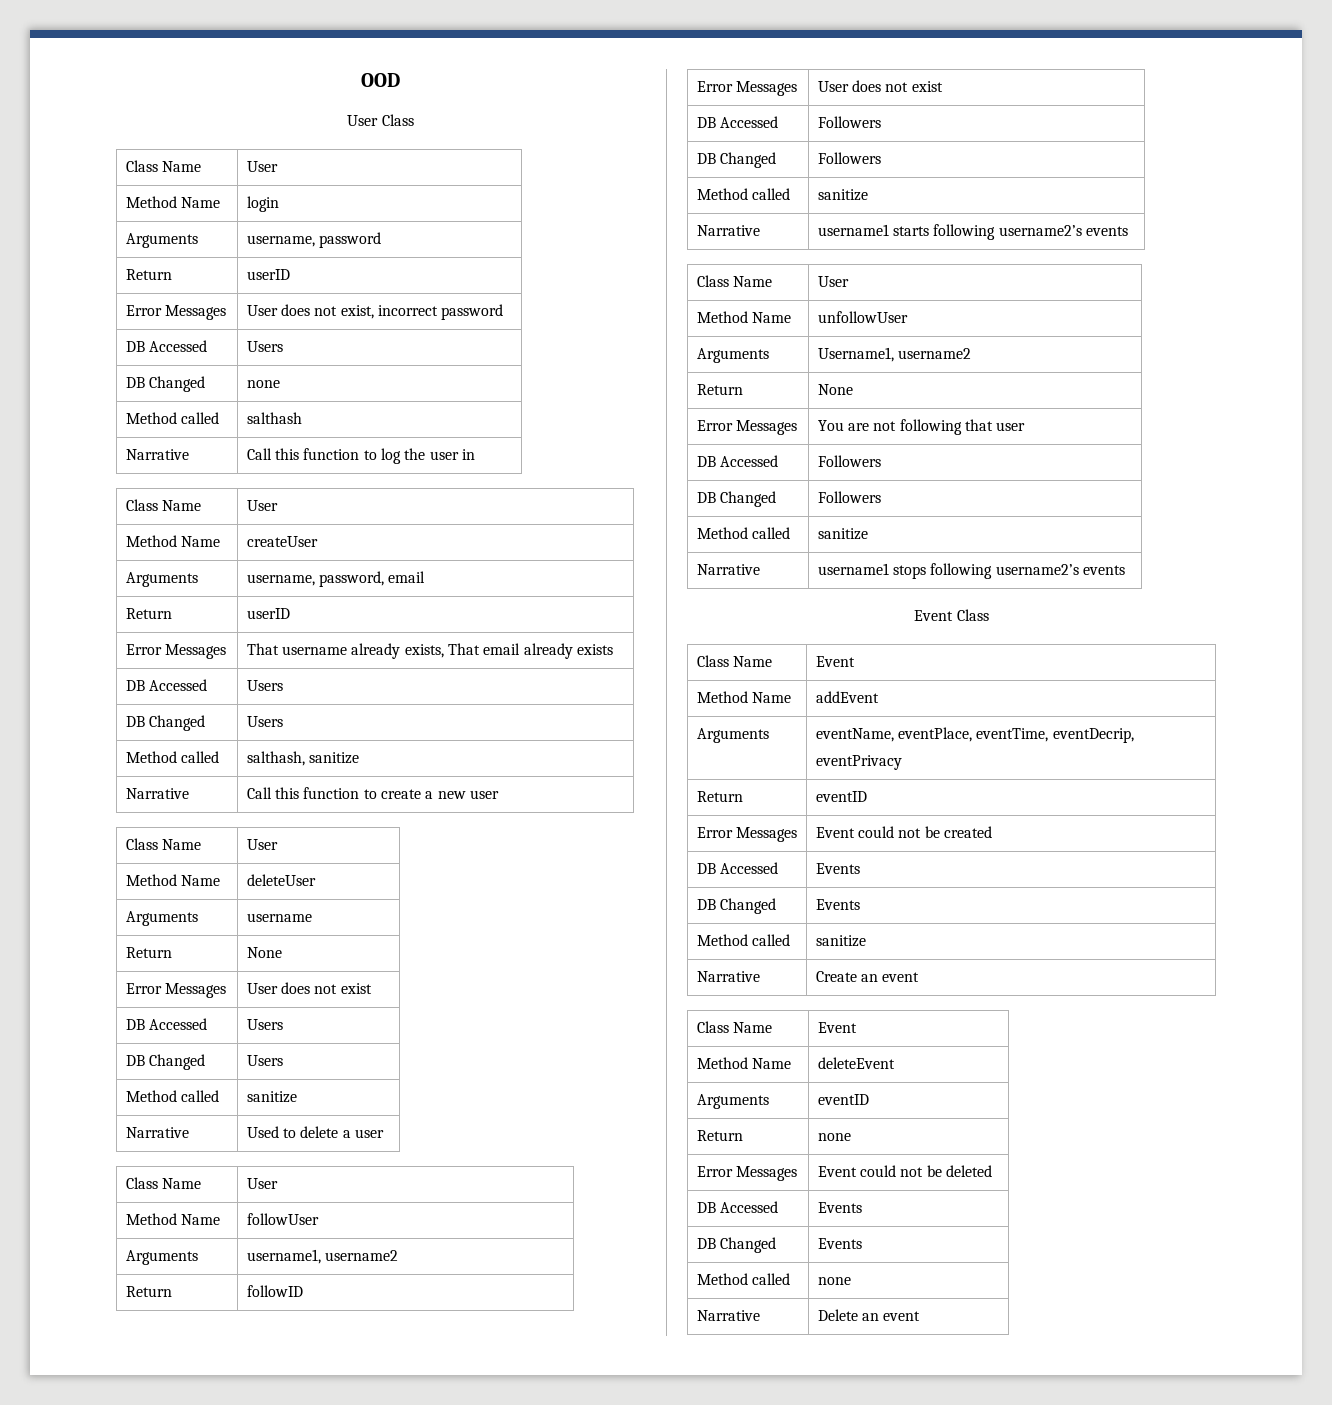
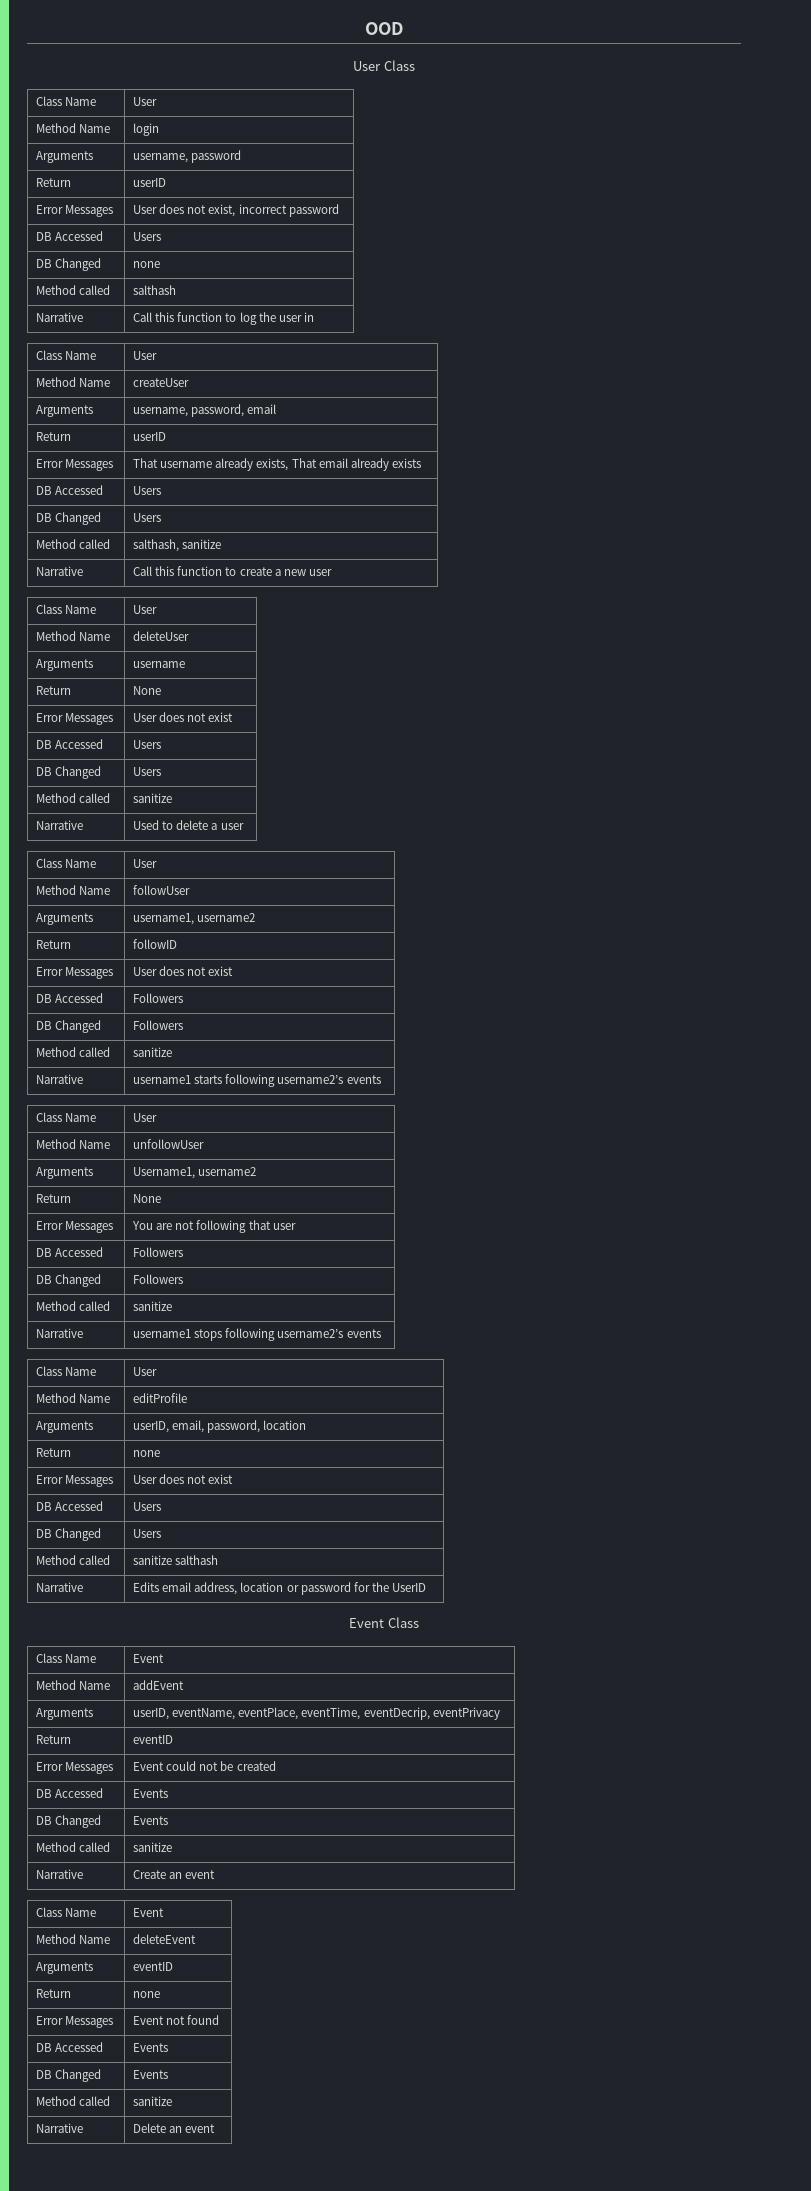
  Narrative | username1 stops following username2’s events
+ Class Name | User
+ Method Name | editProfile
+ Arguments | userID, email, password, location
+ Return | none
+ Error Messages | User does not exist
+ DB Accessed | Users
+ DB Changed | Users
+ Method called | sanitize salthash
+ Narrative | Edits email address, location or password for the UserID
- Arguments | eventName, eventPlace, eventTime, eventDecrip, eventPrivacy
+ Arguments | userID, eventName, eventPlace, eventTime, eventDecrip, eventPrivacy
- Error Messages | Event could not be deleted
+ Error Messages | Event not found
  DB Accessed | Events
  DB Changed | Events
- Method called | none
+ Method called | sanitize

